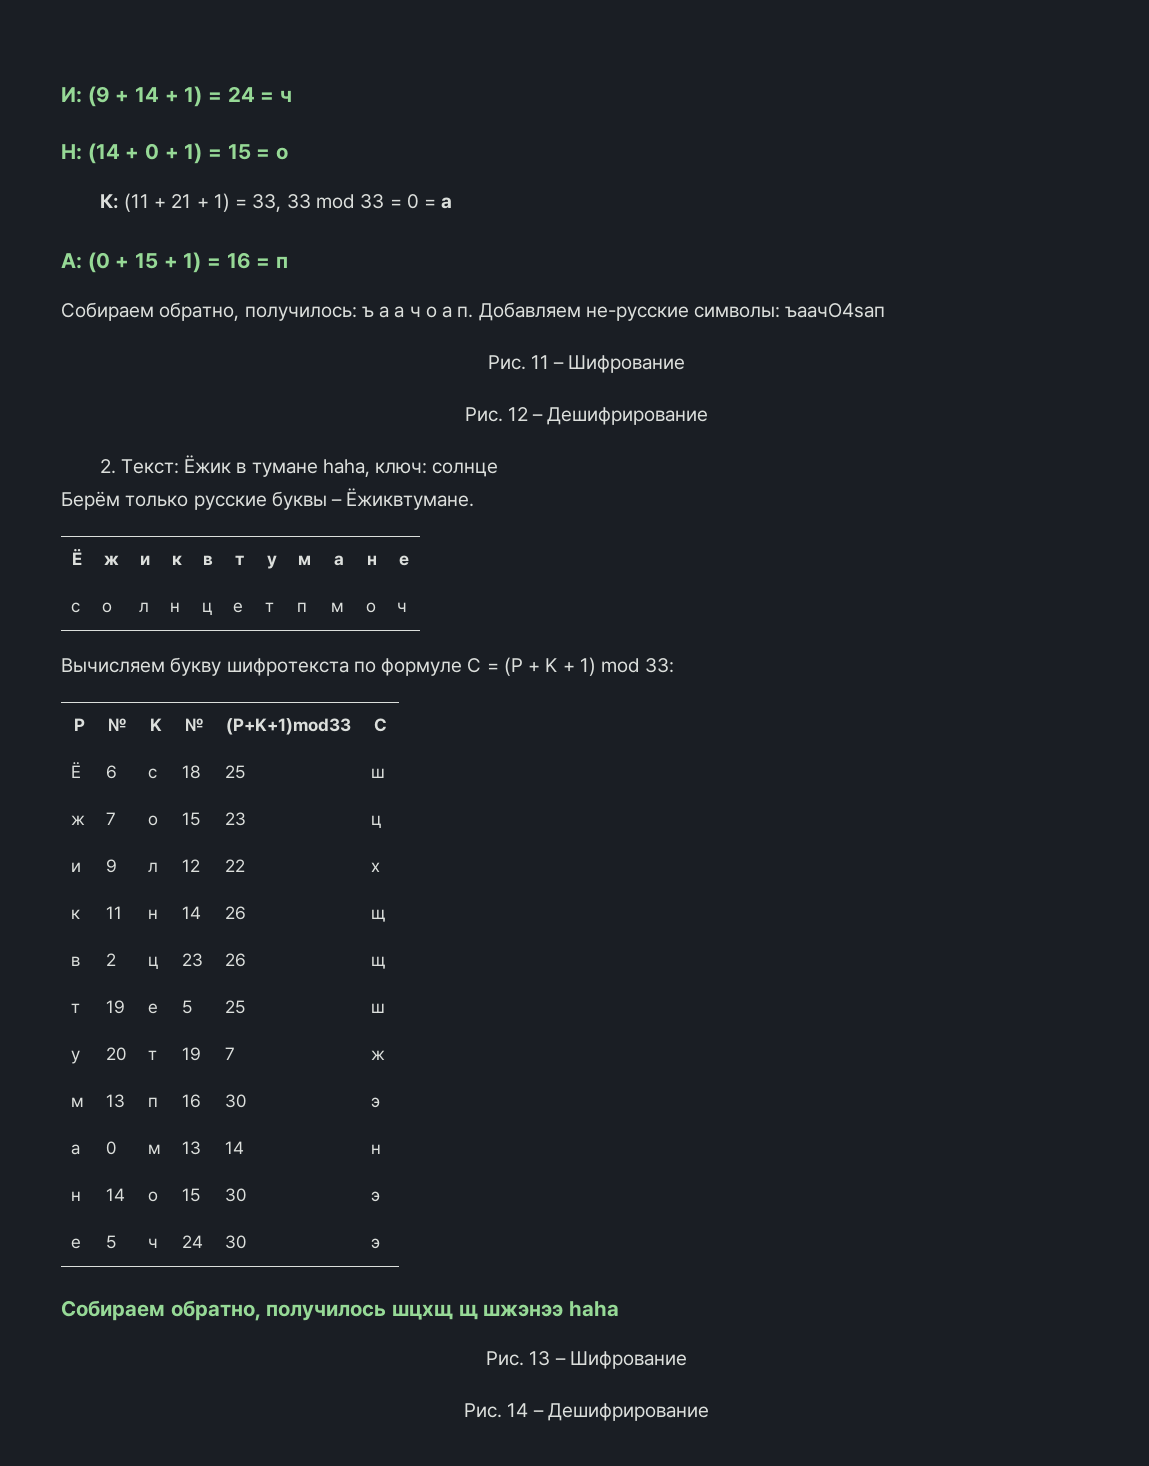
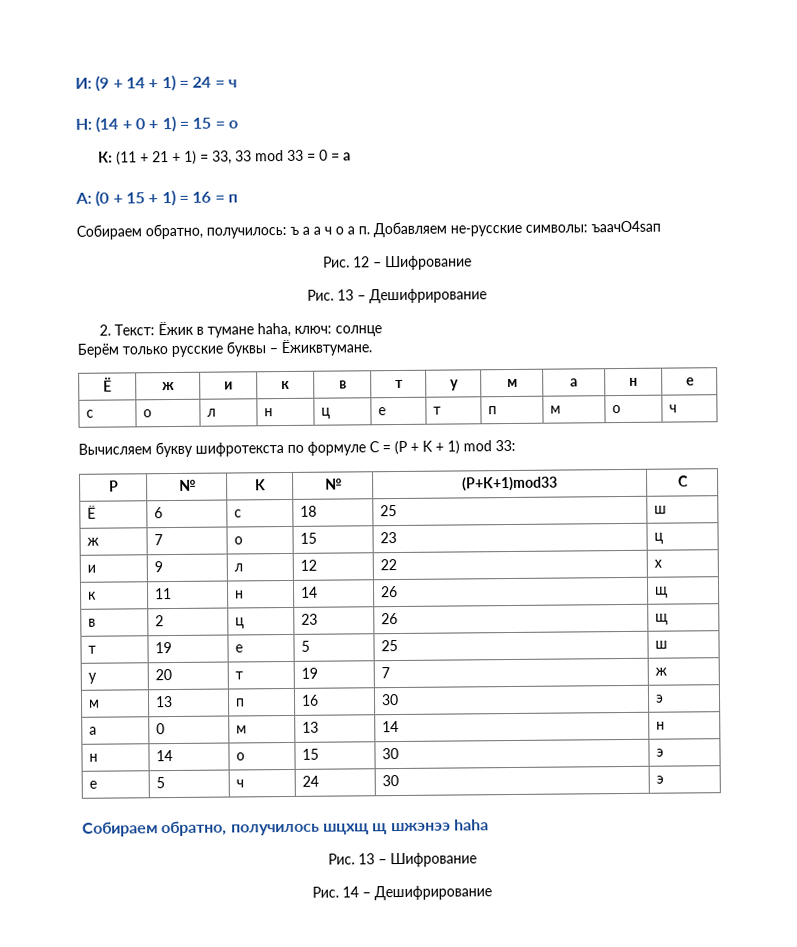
- Рис. 11 – Шифрование
- Рис. 12 – Дешифрирование
+ Рис. 12 – Шифрование
+ Рис. 13 – Дешифрирование

